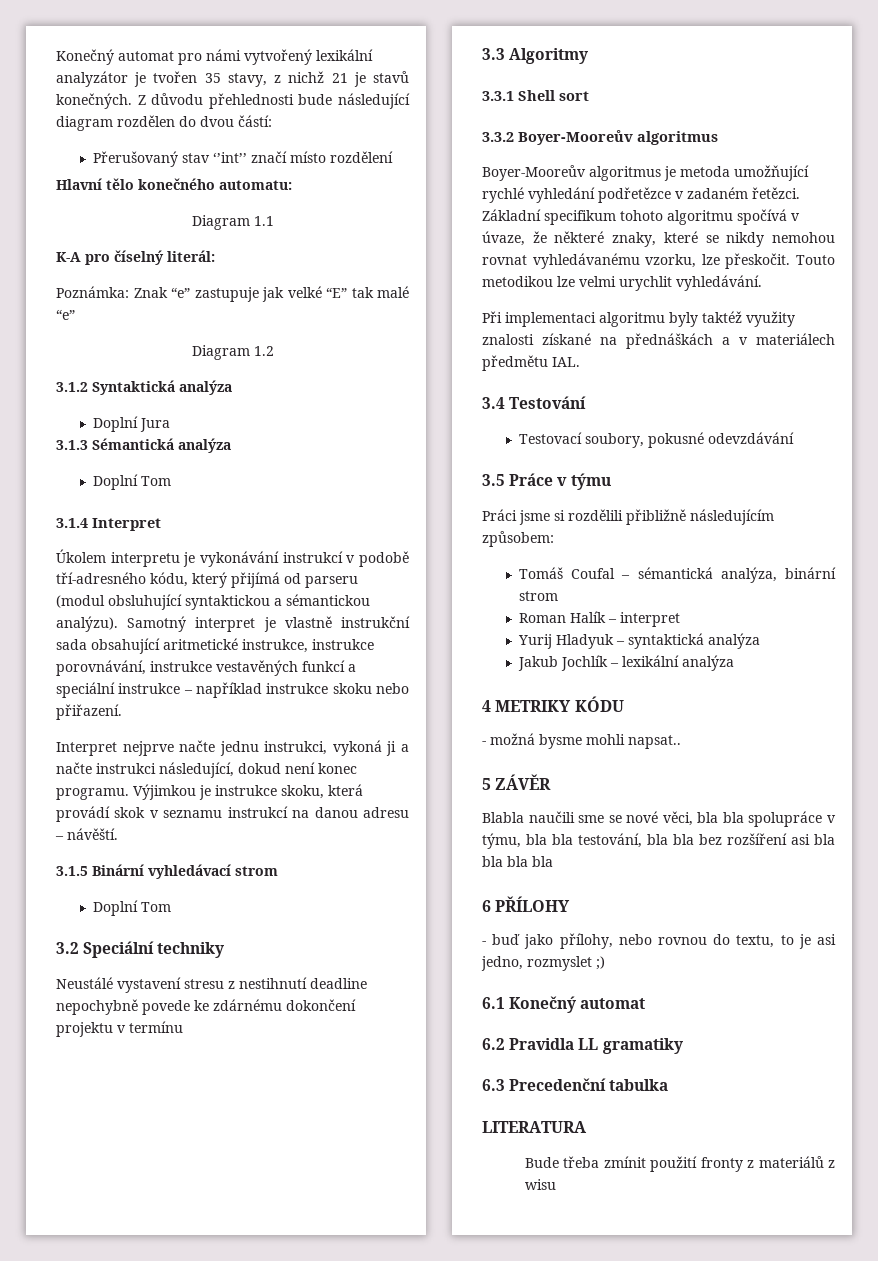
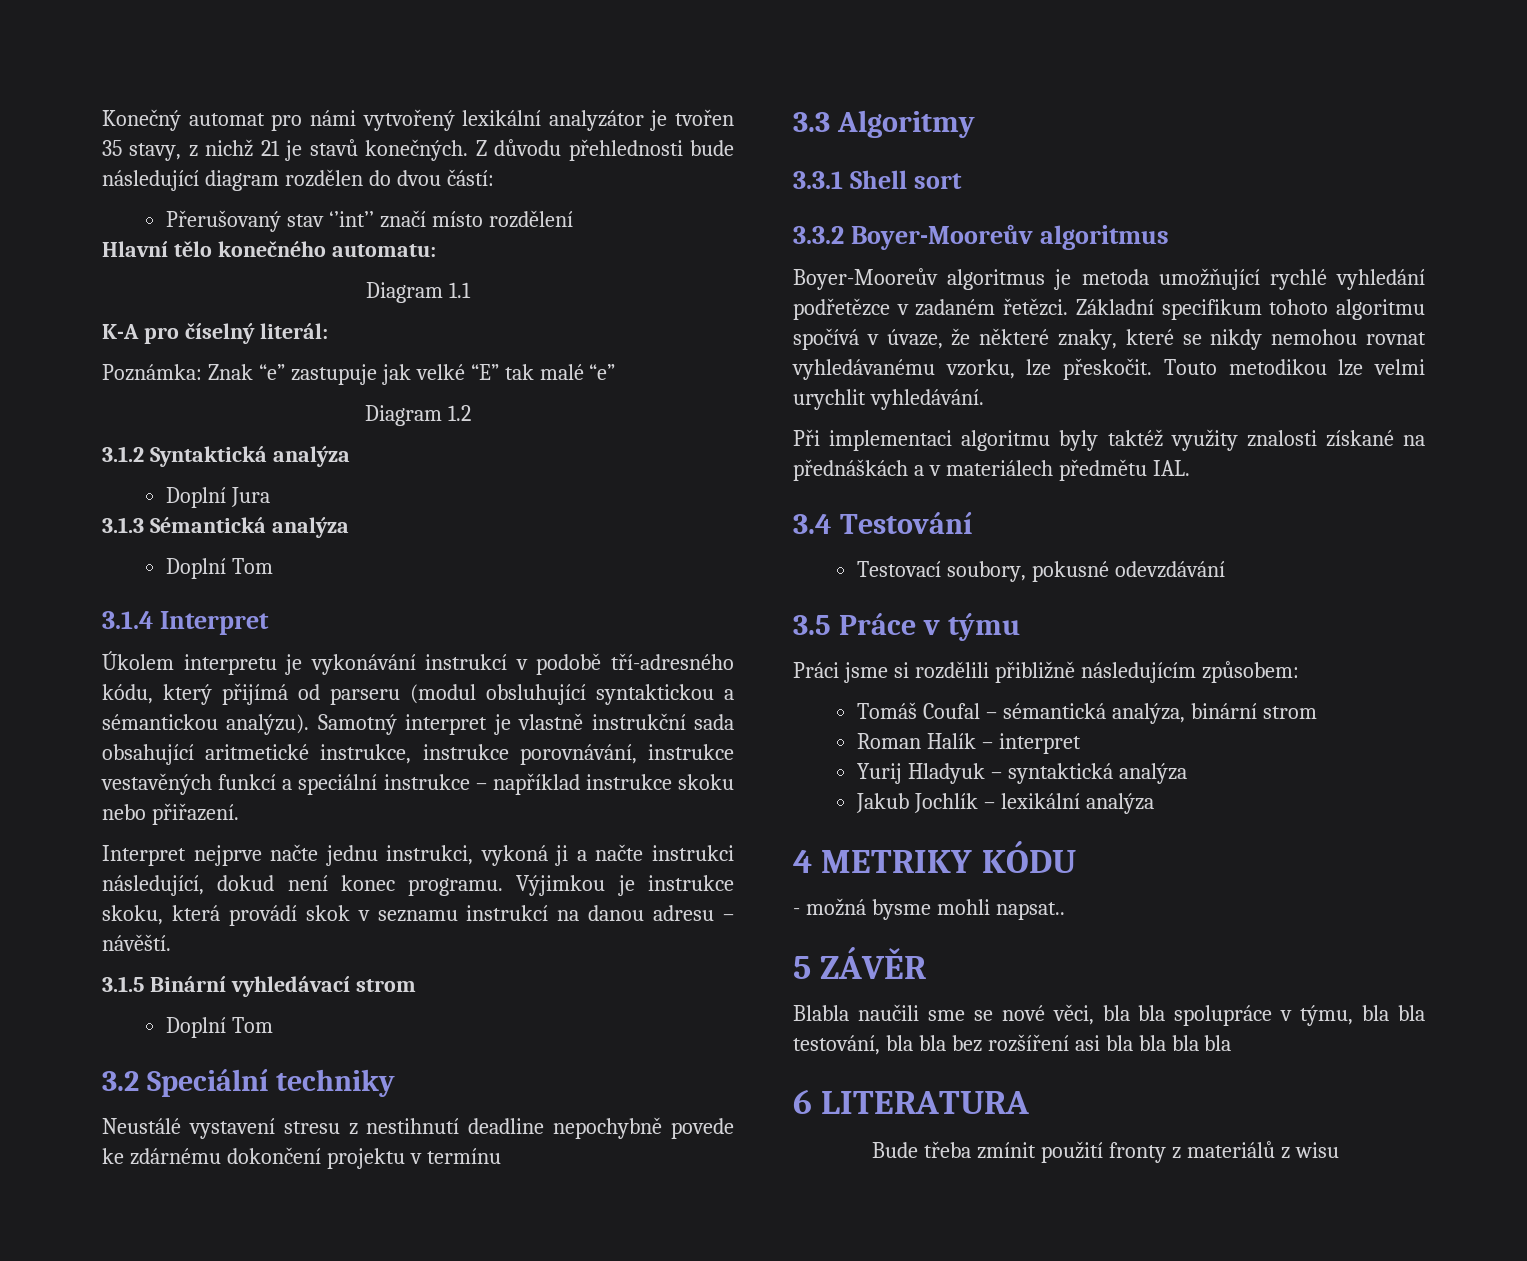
- 6 PŘÍLOHY
- - buď jako přílohy, nebo rovnou do textu, to je asi jedno, rozmyslet ;)
- 6.1 Konečný automat
- 6.2 Pravidla LL gramatiky
- 6.3 Precedenční tabulka
- LITERATURA
+ 6 LITERATURA

